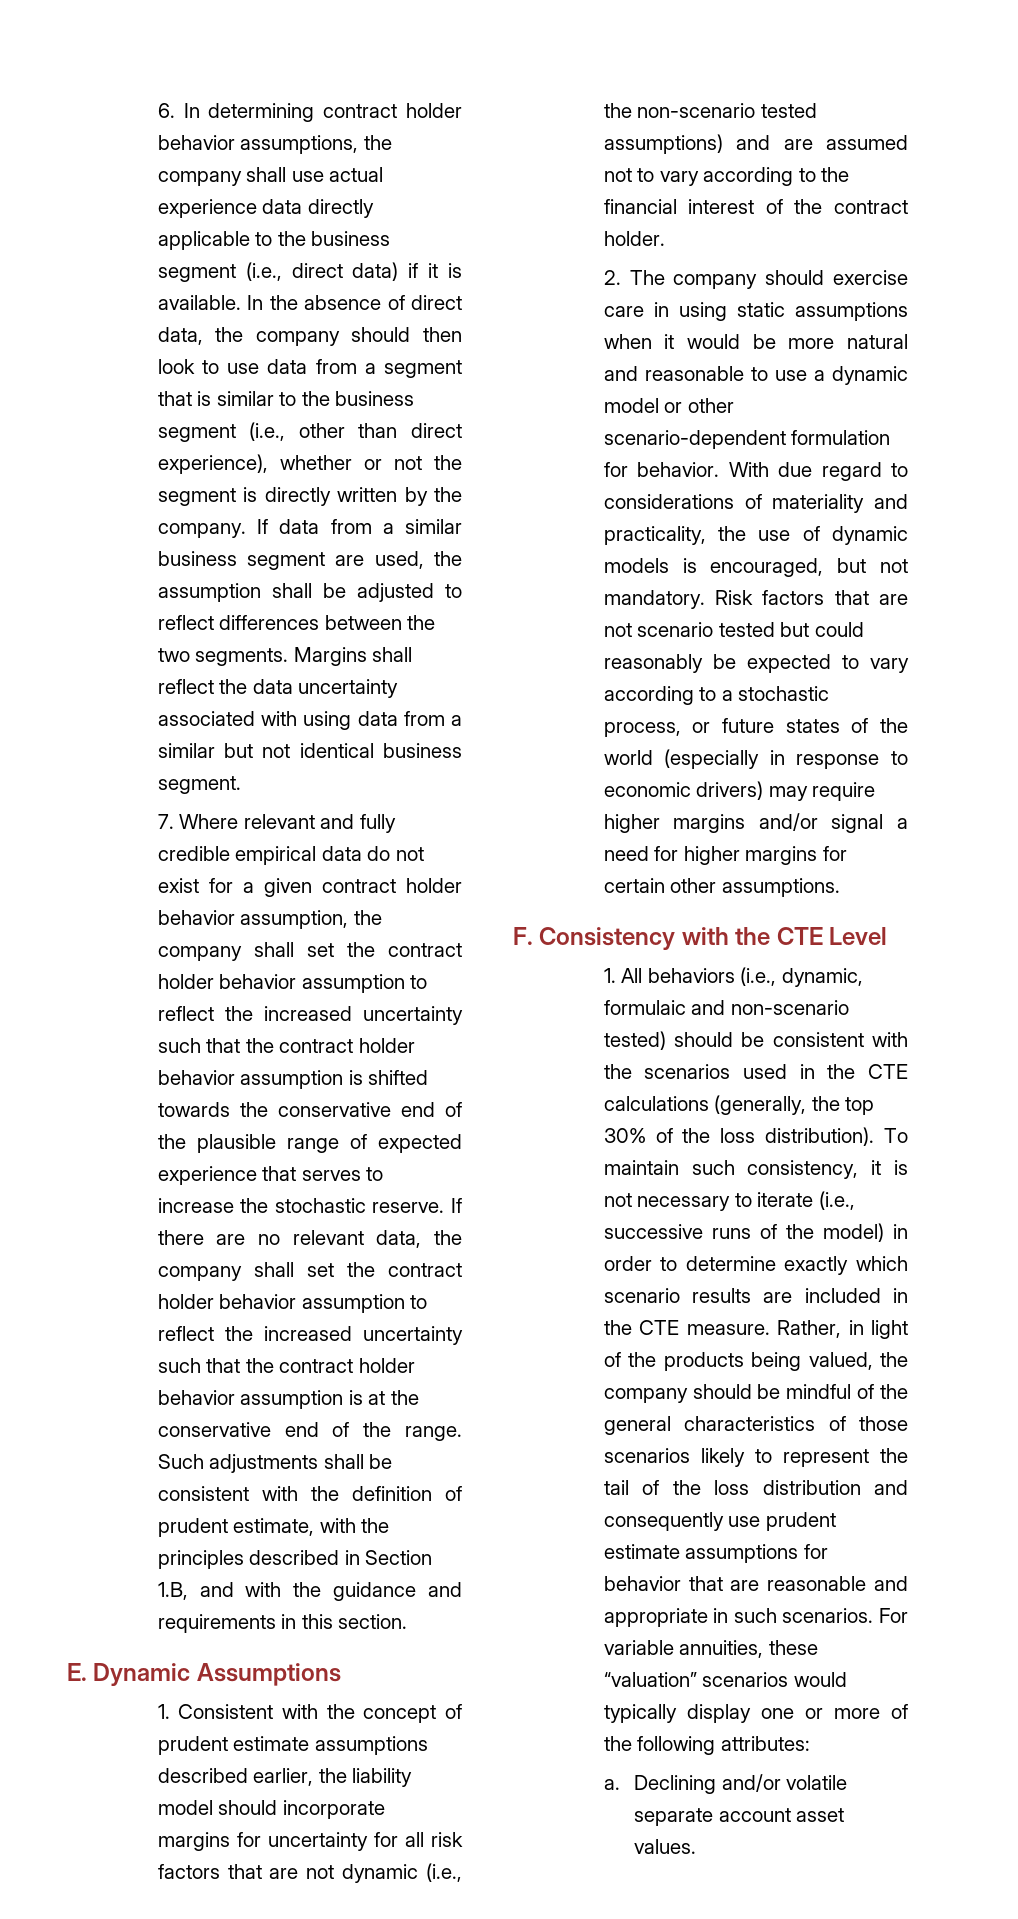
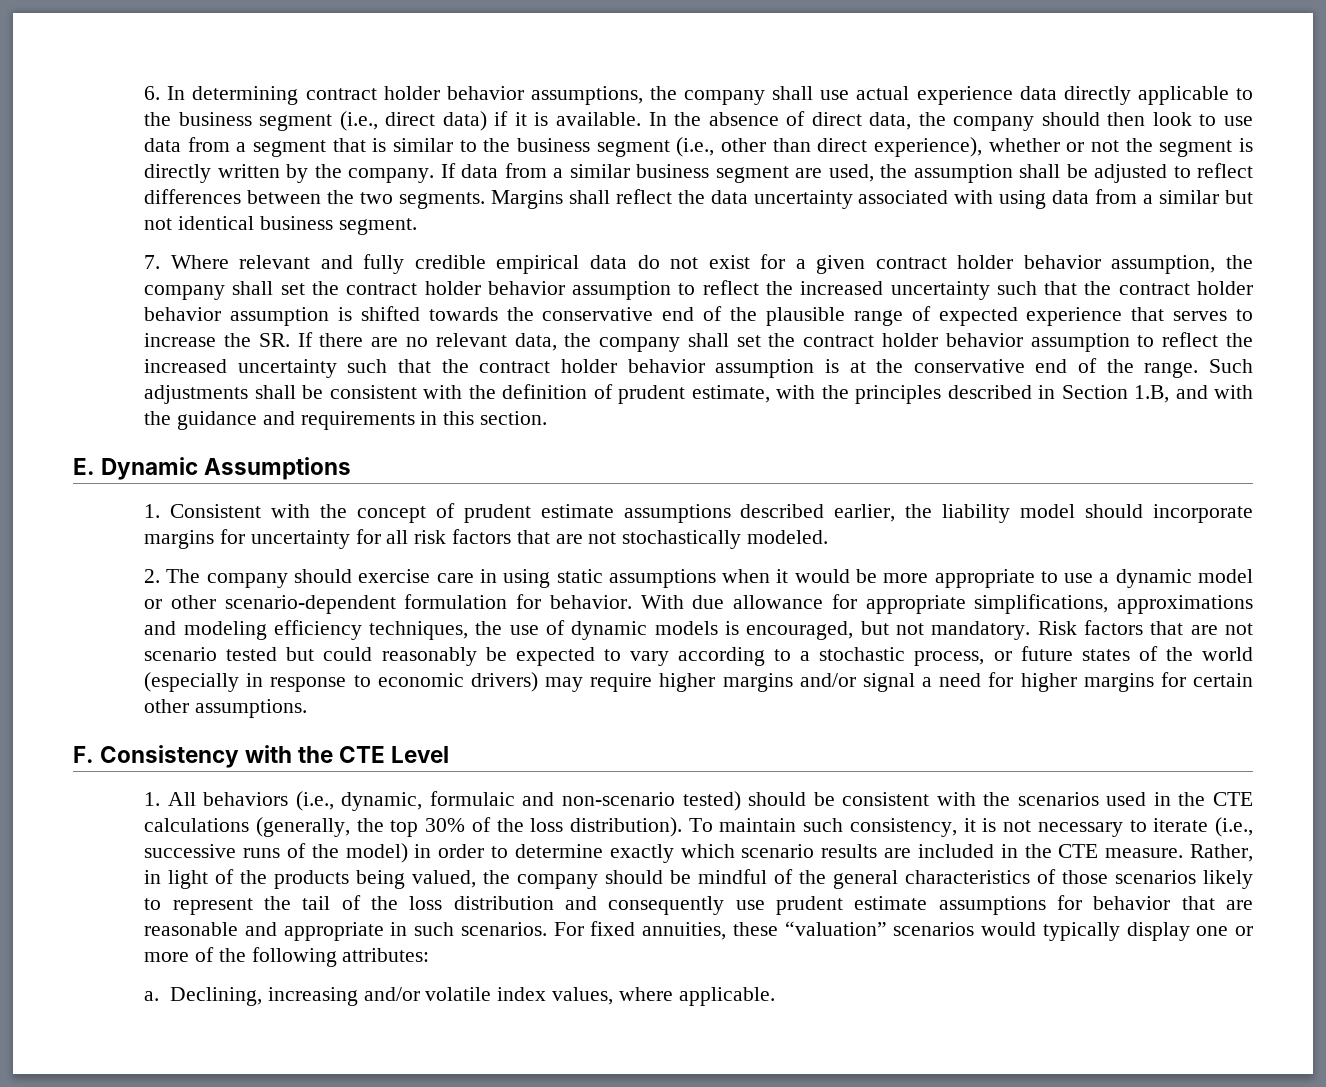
- 7. Where relevant and fully credible empirical data do not exist for a given contract holder behavior assumption, the company shall set the contract holder behavior assumption to reflect the increased uncertainty such that the contract holder behavior assumption is shifted towards the conservative end of the plausible range of expected experience that serves to increase the stochastic reserve. If there are no relevant data, the company shall set the contract holder behavior assumption to reflect the increased uncertainty such that the contract holder behavior assumption is at the conservative end of the range.
+ 7. Where relevant and fully credible empirical data do not exist for a given contract holder behavior assumption, the company shall set the contract holder behavior assumption to reflect the increased uncertainty such that the contract holder behavior assumption is shifted towards the conservative end of the plausible range of expected experience that serves to increase the SR. If there are no relevant data, the company shall set the contract holder behavior assumption to reflect the increased uncertainty such that the contract holder behavior assumption is at the conservative end of the range.
- 1. Consistent with the concept of prudent estimate assumptions described earlier, the liability model should incorporate margins for uncertainty for all risk factors that are not dynamic (i.e., the non-scenario tested assumptions) and are assumed not to vary according to the financial interest of the contract holder.
+ 1. Consistent with the concept of prudent estimate assumptions described earlier, the liability model should incorporate margins for uncertainty for all risk factors that are not stochastically modeled.
- 2. The company should exercise care in using static assumptions when it would be more natural and reasonable to use a dynamic model or other scenario-dependent formulation for behavior.
+ 2. The company should exercise care in using static assumptions when it would be more appropriate to use a dynamic model or other scenario-dependent formulation for behavior.
- With due regard to considerations of materiality and practicality, the use of dynamic models is encouraged, but not mandatory.
+ With due allowance for appropriate simplifications, approximations and modeling efficiency techniques, the use of dynamic models is encouraged, but not mandatory.
- For variable annuities, these “valuation” scenarios would typically display one or more of the following attributes:
+ For fixed annuities, these “valuation” scenarios would typically display one or more of the following attributes:
- Declining and/or volatile separate account asset values.
+ Declining, increasing and/or volatile index values, where applicable.

